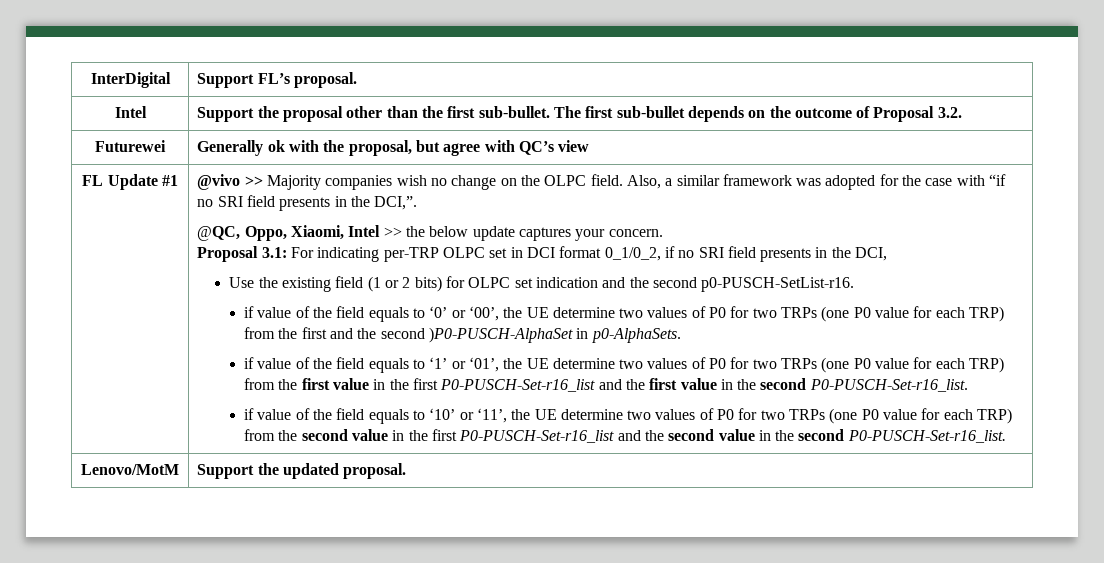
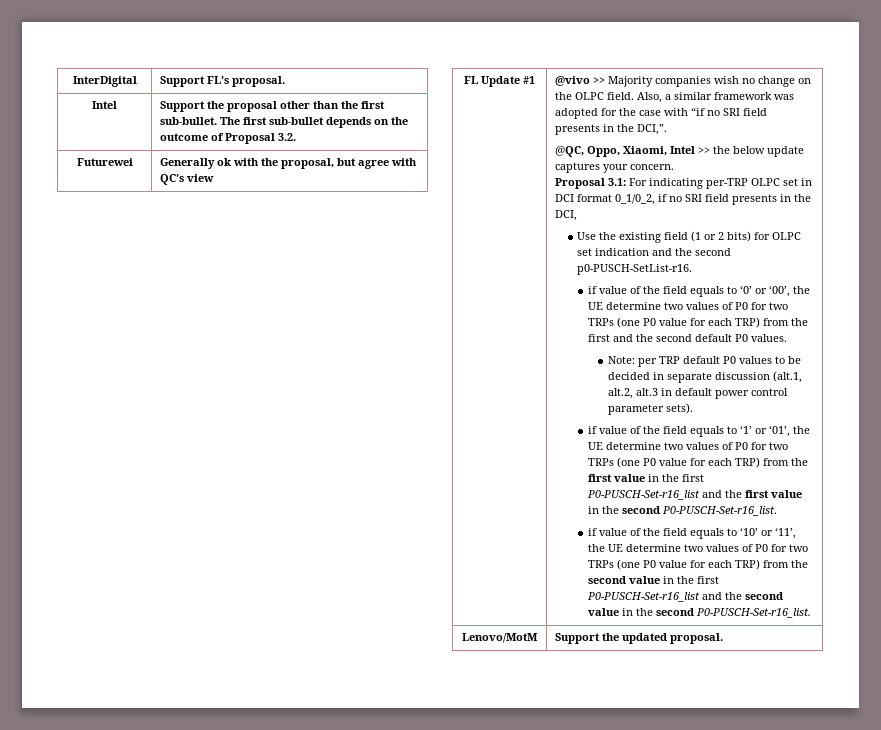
- if value of the field equals to ‘0’ or ‘00’, the UE determine two values of P0 for two TRPs (one P0 value for each TRP) from the first and the second )P0-PUSCH-AlphaSet in p0-AlphaSets.
+ if value of the field equals to ‘0’ or ‘00’, the UE determine two values of P0 for two TRPs (one P0 value for each TRP) from the first and the second default P0 values.
+ Note: per TRP default P0 values to be decided in separate discussion (alt.1, alt.2, alt.3 in default power control parameter sets).

